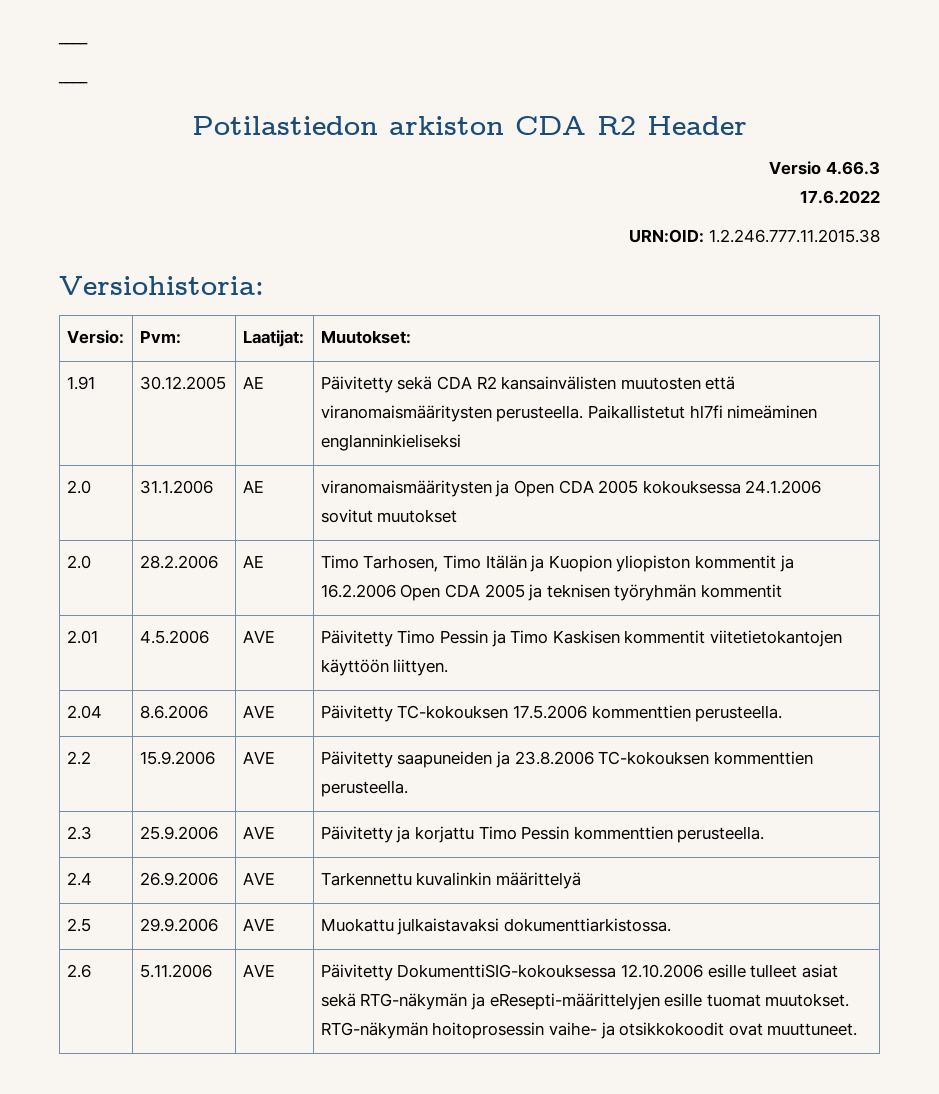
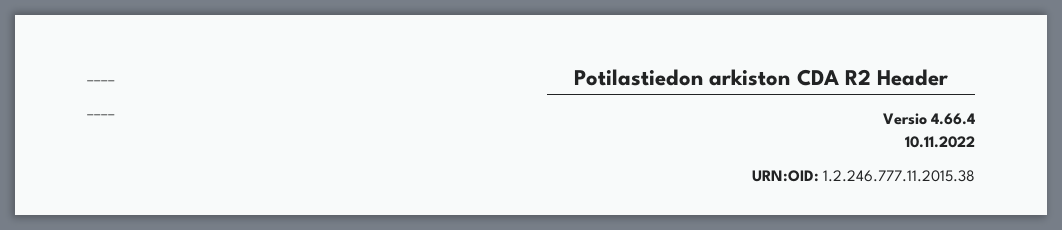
- Versio 4.66.3
- 17.6.2022
+ Versio 4.66.4
+ 10.11.2022
- Versiohistoria:
- Versio: | Pvm: | Laatijat: | Muutokset:
- 1.91 | 30.12.2005 | AE | Päivitetty sekä CDA R2 kansainvälisten muutosten että viranomaismääritysten perusteella. Paikallistetut hl7fi nimeäminen englanninkieliseksi
- 2.0 | 31.1.2006 | AE | viranomaismääritysten ja Open CDA 2005 kokouksessa 24.1.2006 sovitut muutokset
- 2.0 | 28.2.2006 | AE | Timo Tarhosen, Timo Itälän ja Kuopion yliopiston kommentit ja 16.2.2006 Open CDA 2005 ja teknisen työryhmän kommentit
- 2.01 | 4.5.2006 | AVE | Päivitetty Timo Pessin ja Timo Kaskisen kommentit viitetietokantojen käyttöön liittyen.
- 2.04 | 8.6.2006 | AVE | Päivitetty TC-kokouksen 17.5.2006 kommenttien perusteella.
- 2.2 | 15.9.2006 | AVE | Päivitetty saapuneiden ja 23.8.2006 TC-kokouksen kommenttien perusteella.
- 2.3 | 25.9.2006 | AVE | Päivitetty ja korjattu Timo Pessin kommenttien perusteella.
- 2.4 | 26.9.2006 | AVE | Tarkennettu kuvalinkin määrittelyä
- 2.5 | 29.9.2006 | AVE | Muokattu julkaistavaksi dokumenttiarkistossa.
- 2.6 | 5.11.2006 | AVE | Päivitetty DokumenttiSIG-kokouksessa 12.10.2006 esille tulleet asiat sekä RTG-näkymän ja eResepti-määrittelyjen esille tuomat muutokset. RTG-näkymän hoitoprosessin vaihe- ja otsikkokoodit ovat muuttuneet.

